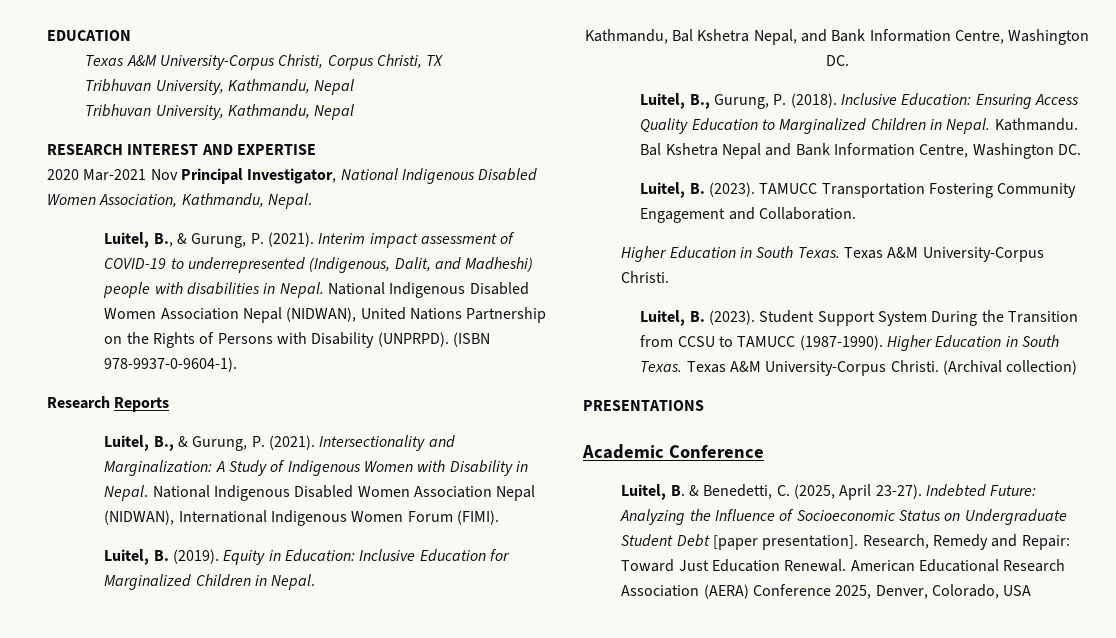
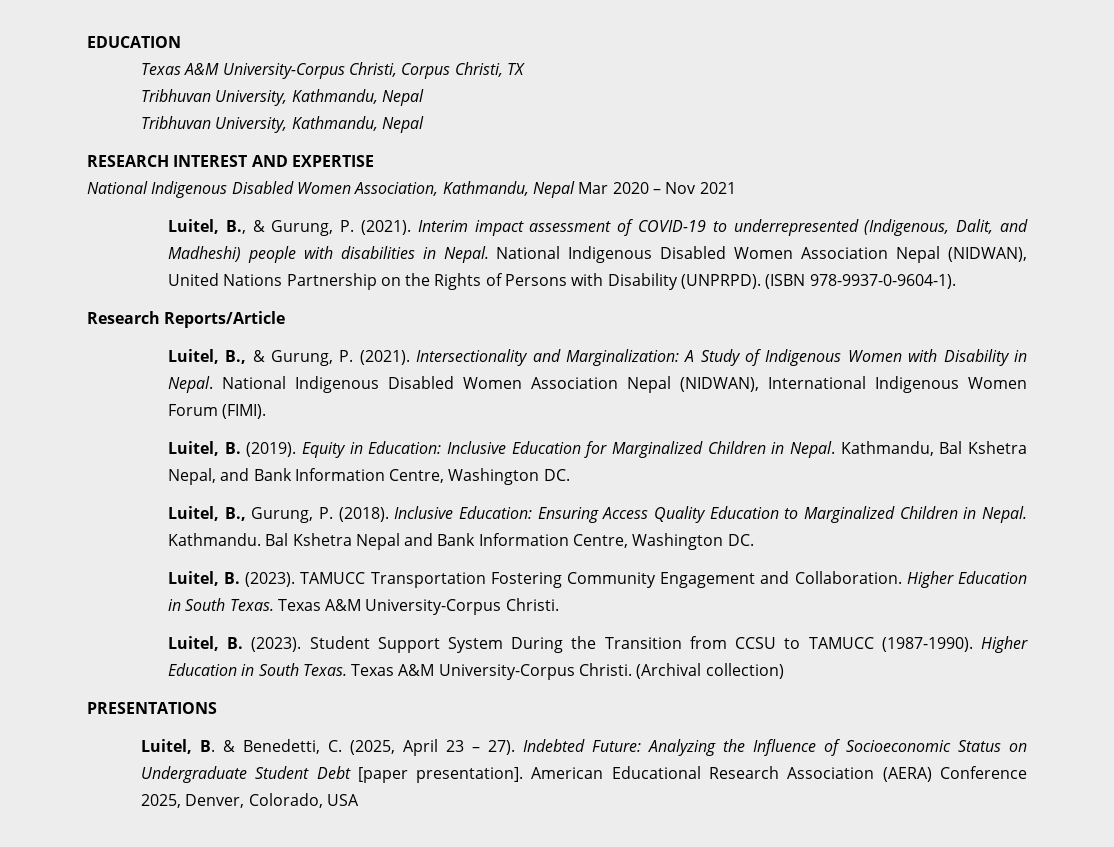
- 2020 Mar-2021 Nov Principal Investigator, National Indigenous Disabled Women Association, Kathmandu, Nepal.
+ National Indigenous Disabled Women Association, Kathmandu, Nepal Mar 2020 – Nov 2021
- Research Reports
+ Research Reports/Article
- Equity in Education: Inclusive Education for Marginalized Children in Nepal.
- Kathmandu, Bal Kshetra Nepal, and Bank Information Centre, Washington DC.
+ Equity in Education: Inclusive Education for Marginalized Children in Nepal. Kathmandu, Bal Kshetra Nepal, and Bank Information Centre, Washington DC.
- TAMUCC Transportation Fostering Community Engagement and Collaboration.
- Higher Education in South Texas.
+ TAMUCC Transportation Fostering Community Engagement and Collaboration. Higher Education in South Texas.
- Academic Conference
- Luitel, B. & Benedetti, C. (2025, April 23-27).
+ Luitel, B. & Benedetti, C. (2025, April 23 – 27).
- Research, Remedy and Repair: Toward Just Education Renewal.

